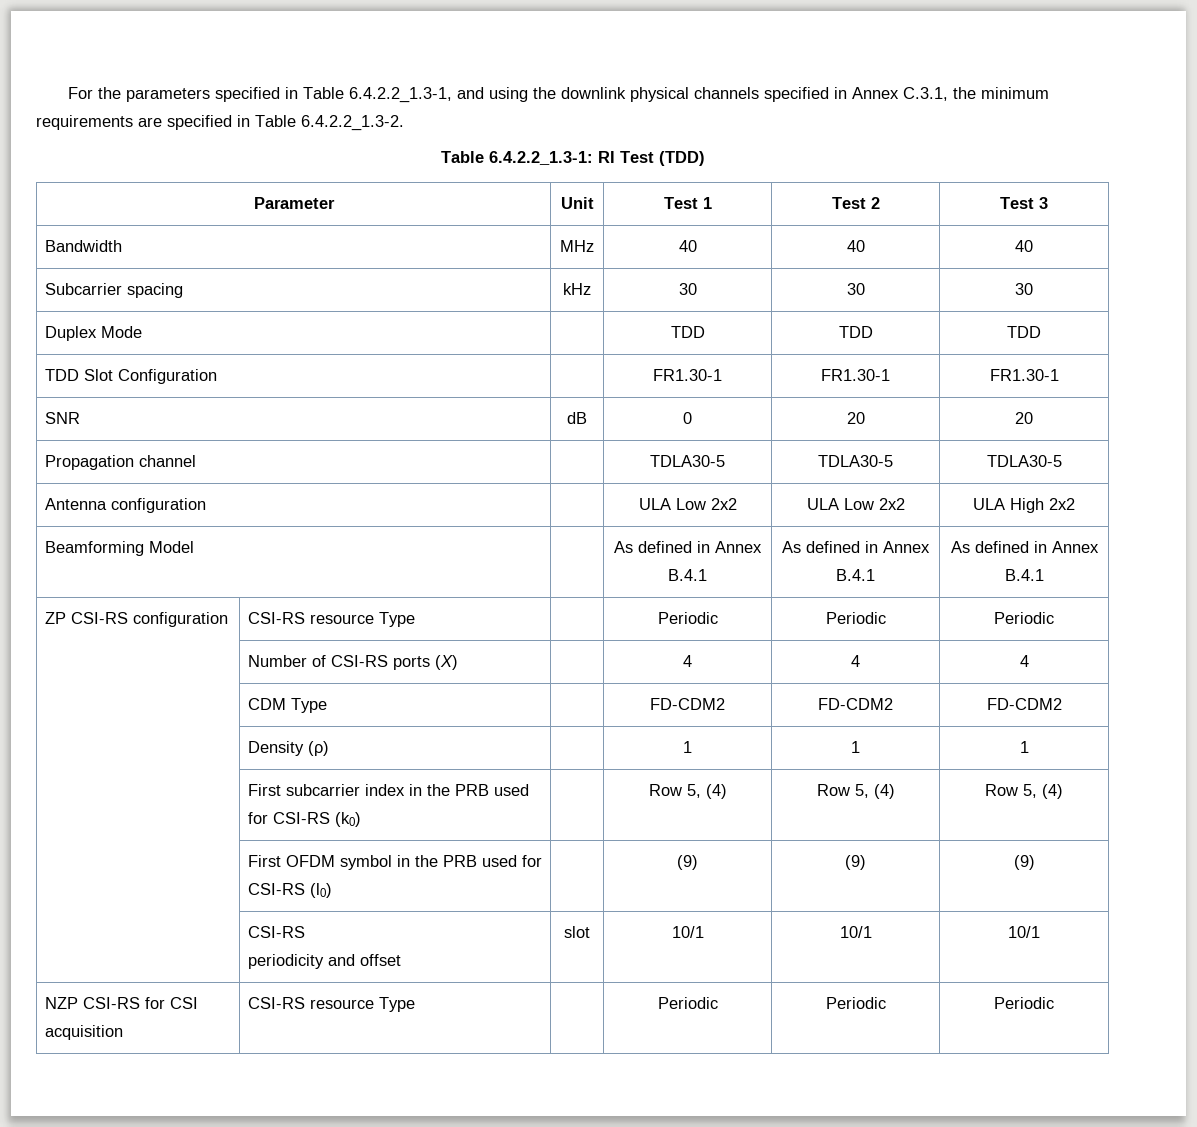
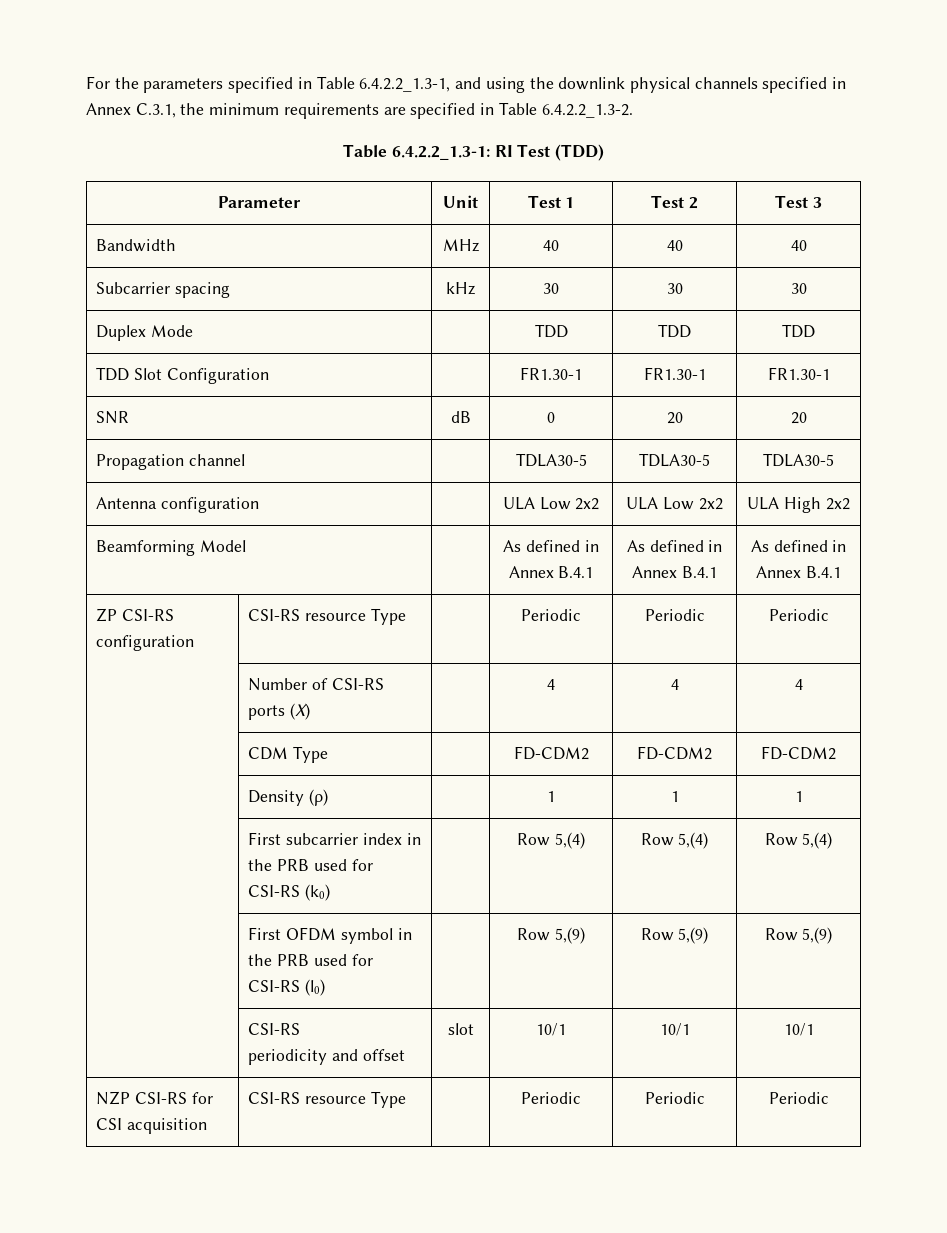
- | First subcarrier index in the PRB used for CSI-RS (k0) | | Row 5, (4) | Row 5, (4) | Row 5, (4)
+ | First subcarrier index in the PRB used for CSI-RS (k0) | | Row 5,(4) | Row 5,(4) | Row 5,(4)
- | First OFDM symbol in the PRB used for CSI-RS (l0) | | (9) | (9) | (9)
+ | First OFDM symbol in the PRB used for CSI-RS (l0) | | Row 5,(9) | Row 5,(9) | Row 5,(9)

